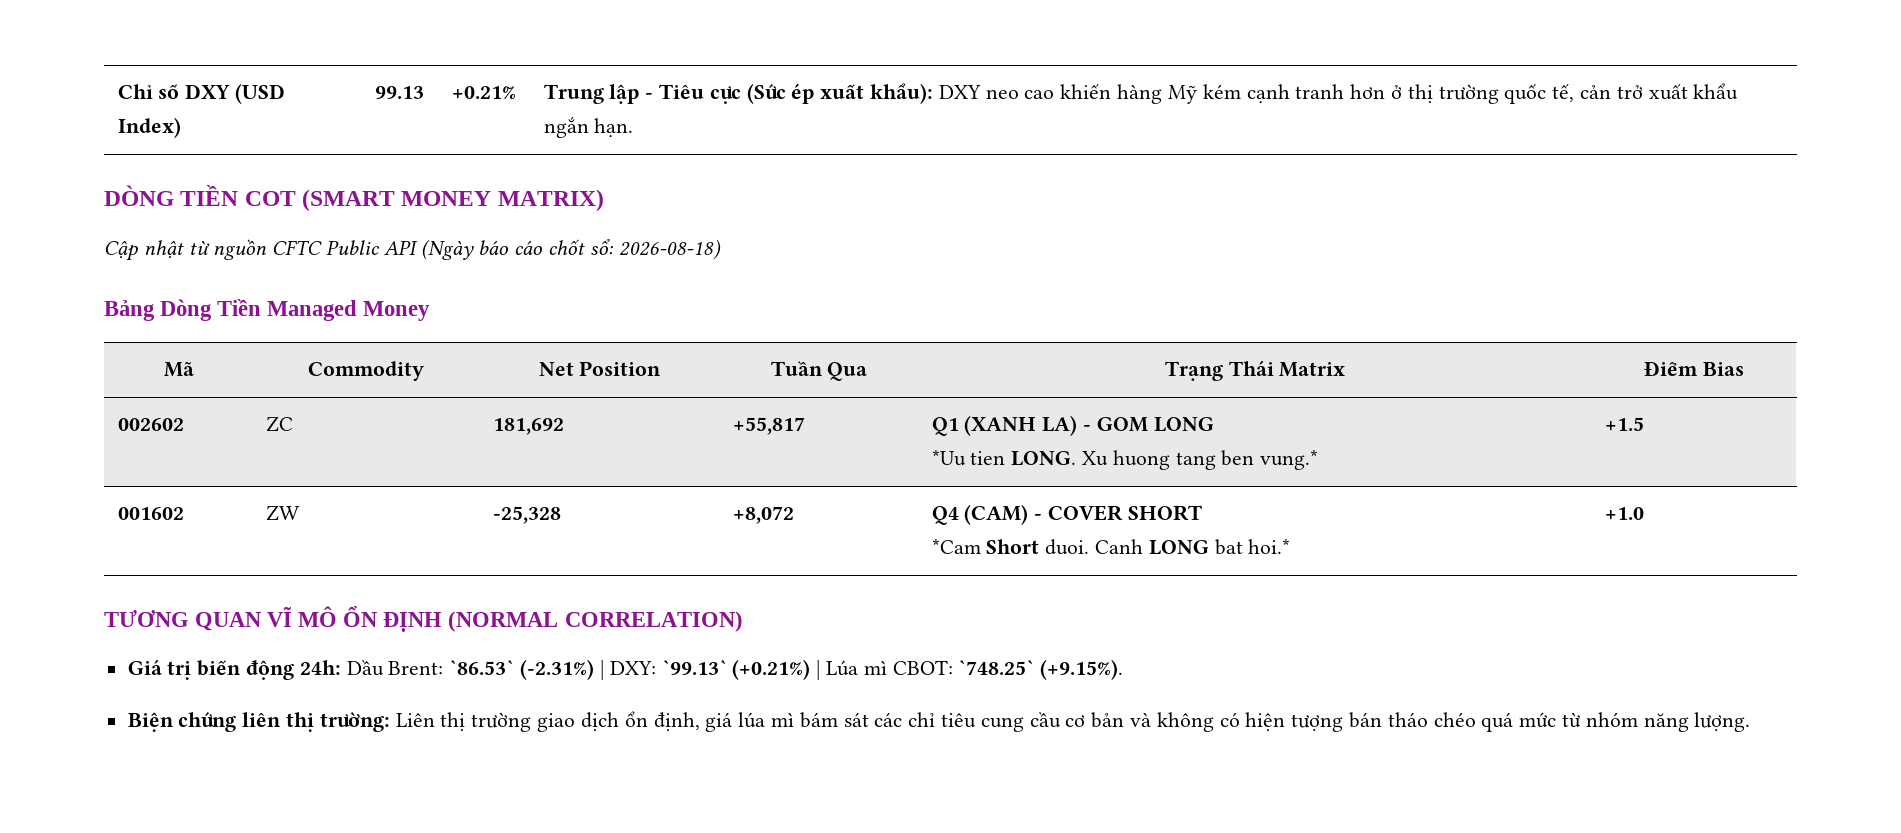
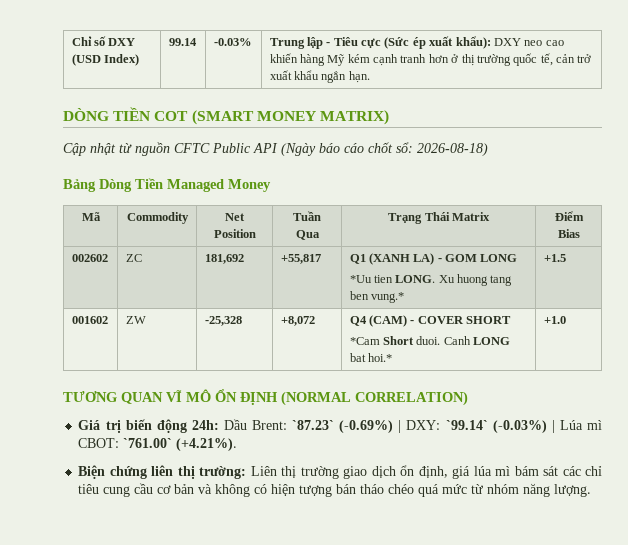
- Chỉ số DXY (USD Index) | 99.13 | +0.21% | Trung lập - Tiêu cực (Sức ép xuất khẩu): DXY neo cao khiến hàng Mỹ kém cạnh tranh hơn ở thị trường quốc tế, cản trở xuất khẩu ngắn hạn.
+ Chỉ số DXY (USD Index) | 99.14 | -0.03% | Trung lập - Tiêu cực (Sức ép xuất khẩu): DXY neo cao khiến hàng Mỹ kém cạnh tranh hơn ở thị trường quốc tế, cản trở xuất khẩu ngắn hạn.
- Giá trị biến động 24h: Dầu Brent: `86.53` (-2.31%) | DXY: `99.13` (+0.21%) | Lúa mì CBOT: `748.25` (+9.15%).
+ Giá trị biến động 24h: Dầu Brent: `87.23` (-0.69%) | DXY: `99.14` (-0.03%) | Lúa mì CBOT: `761.00` (+4.21%).

